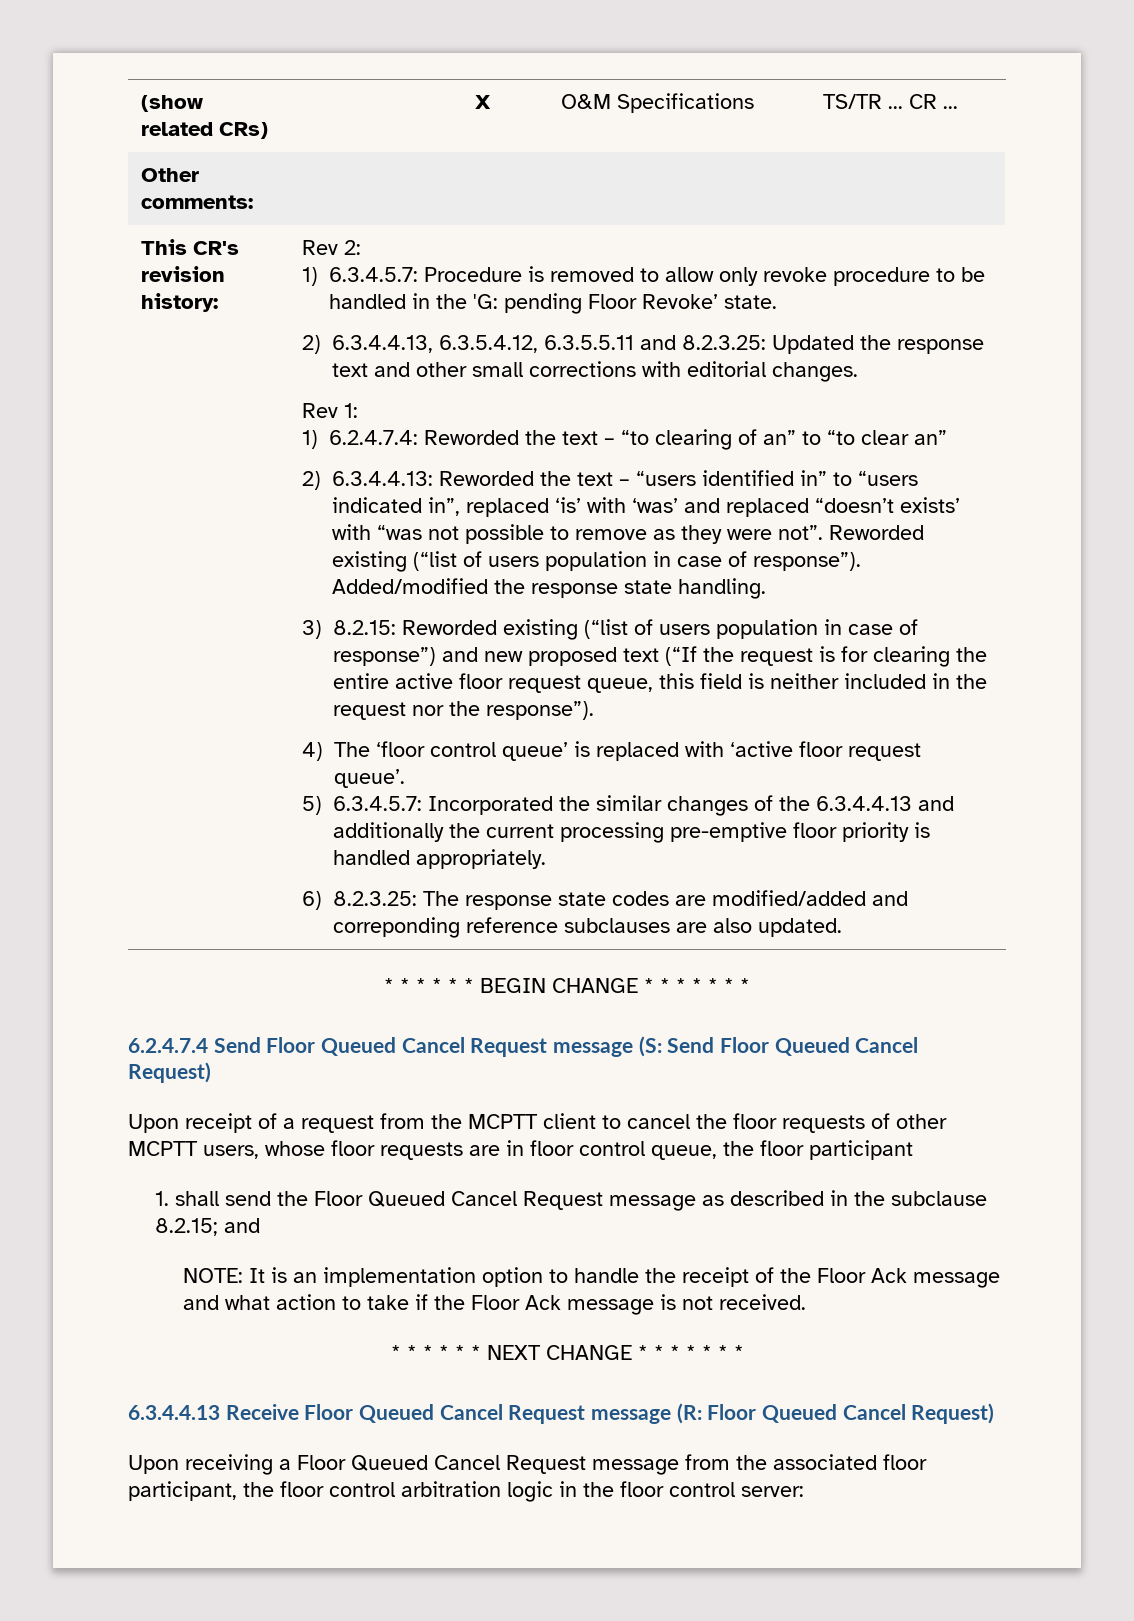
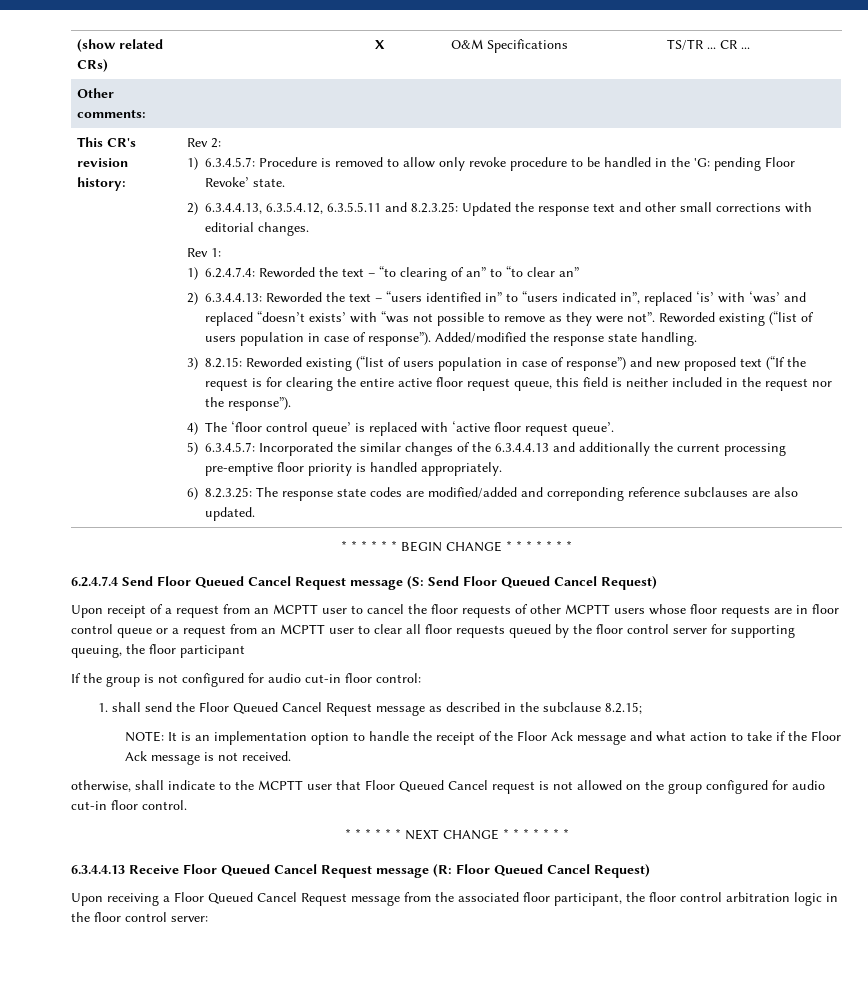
- Upon receipt of a request from the MCPTT client to cancel the floor requests of other MCPTT users, whose floor requests are in floor control queue, the floor participant
+ Upon receipt of a request from an MCPTT user to cancel the floor requests of other MCPTT users whose floor requests are in floor control queue or a request from an MCPTT user to clear all floor requests queued by the floor control server for supporting queuing, the floor participant
+ If the group is not configured for audio cut-in floor control:
- 1. shall send the Floor Queued Cancel Request message as described in the subclause 8.2.15; and
+ 1. shall send the Floor Queued Cancel Request message as described in the subclause 8.2.15;
+ otherwise, shall indicate to the MCPTT user that Floor Queued Cancel request is not allowed on the group configured for audio cut-in floor control.

